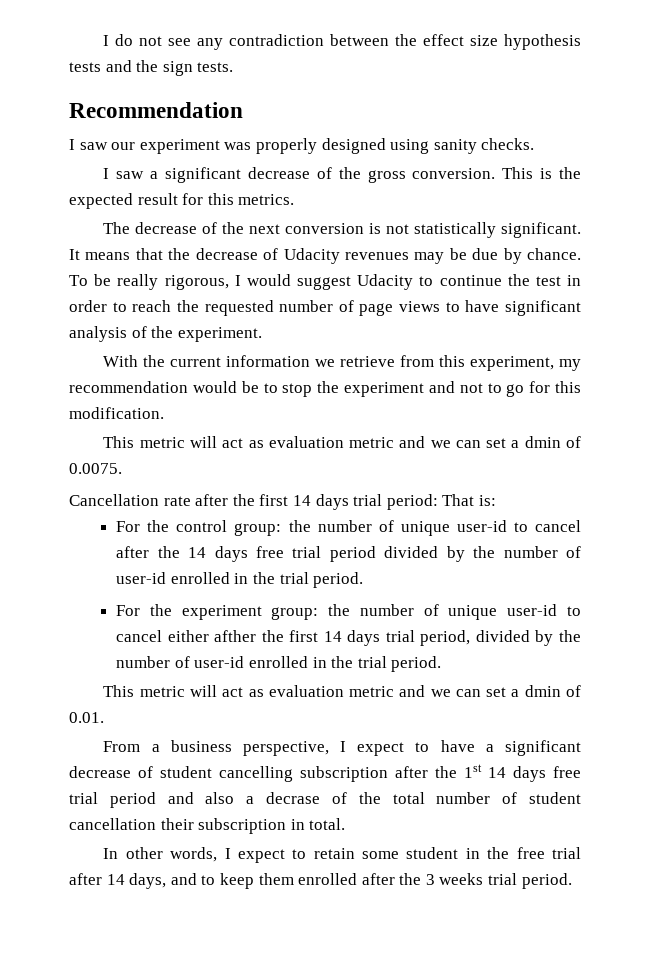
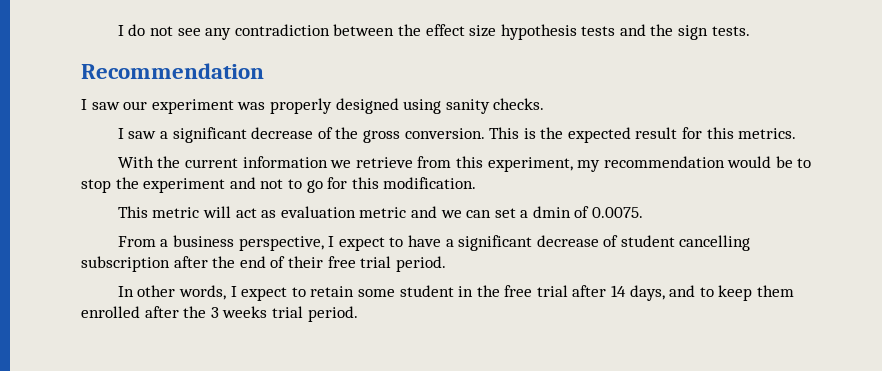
- The decrease of the next conversion is not statistically significant. It means that the decrease of Udacity revenues may be due by chance. To be really rigorous, I would suggest Udacity to continue the test in order to reach the requested number of page views to have significant analysis of the experiment.
- Cancellation rate after the first 14 days trial period: That is:
- For the control group: the number of unique user-id to cancel after the 14 days free trial period divided by the number of user-id enrolled in the trial period.
- For the experiment group: the number of unique user-id to cancel either afther the first 14 days trial period, divided by the number of user-id enrolled in the trial period.
- This metric will act as evaluation metric and we can set a dmin of 0.01.
- From a business perspective, I expect to have a significant decrease of student cancelling subscription after the 1st 14 days free trial period and also a decrase of the total number of student cancellation their subscription in total.
+ From a business perspective, I expect to have a significant decrease of student cancelling subscription after the end of their free trial period.

